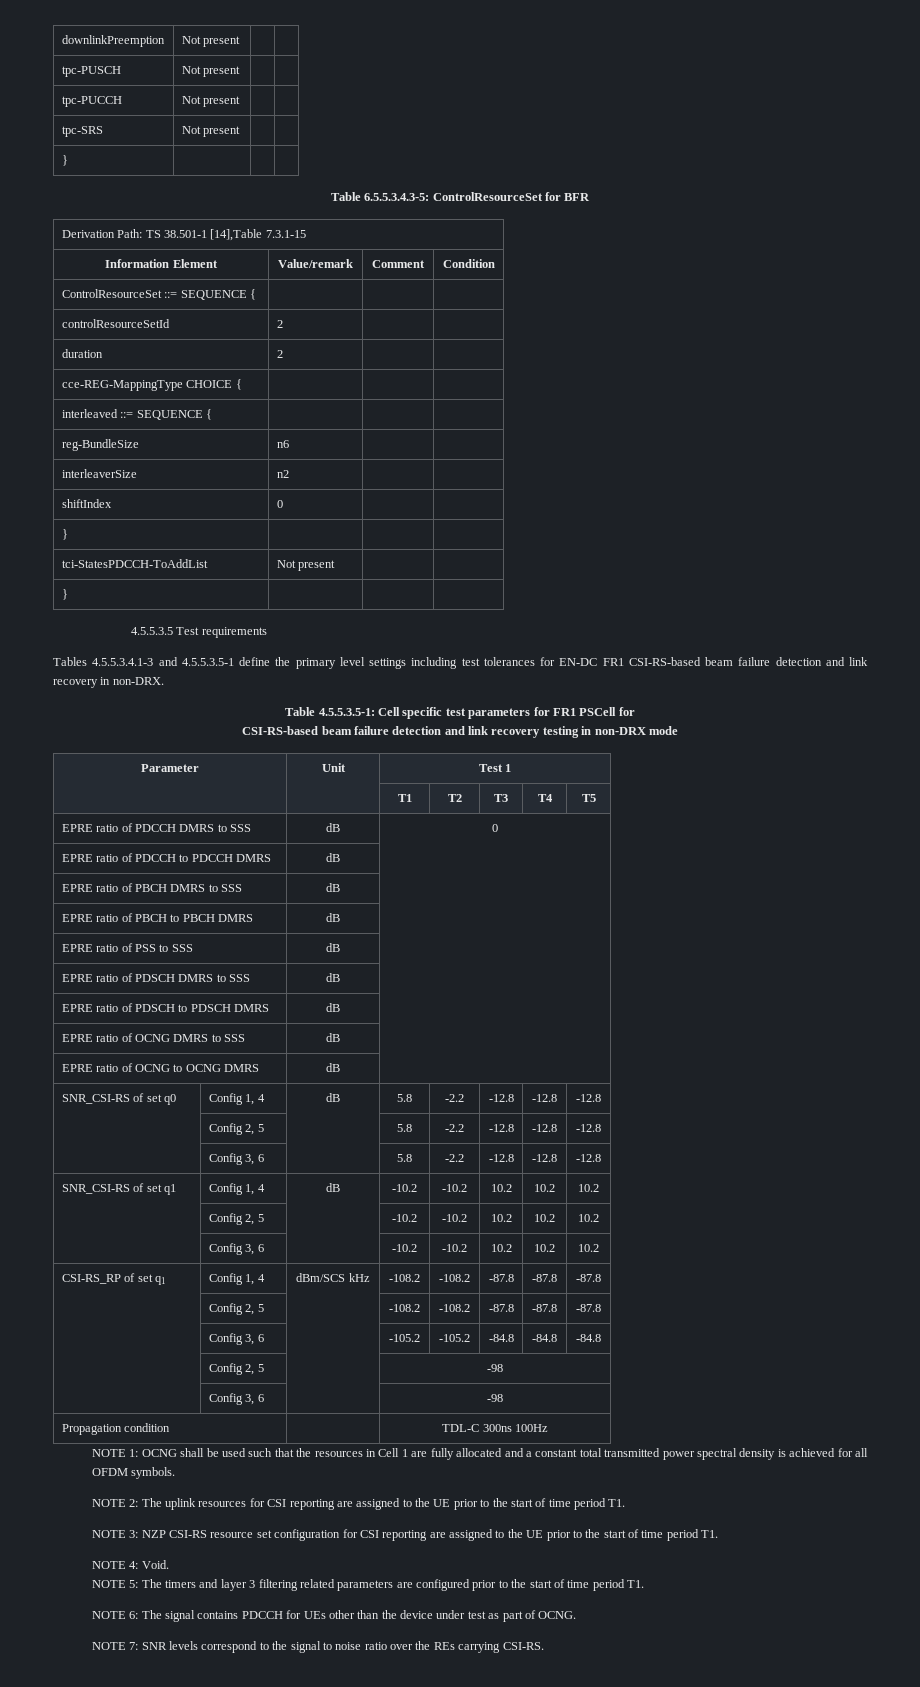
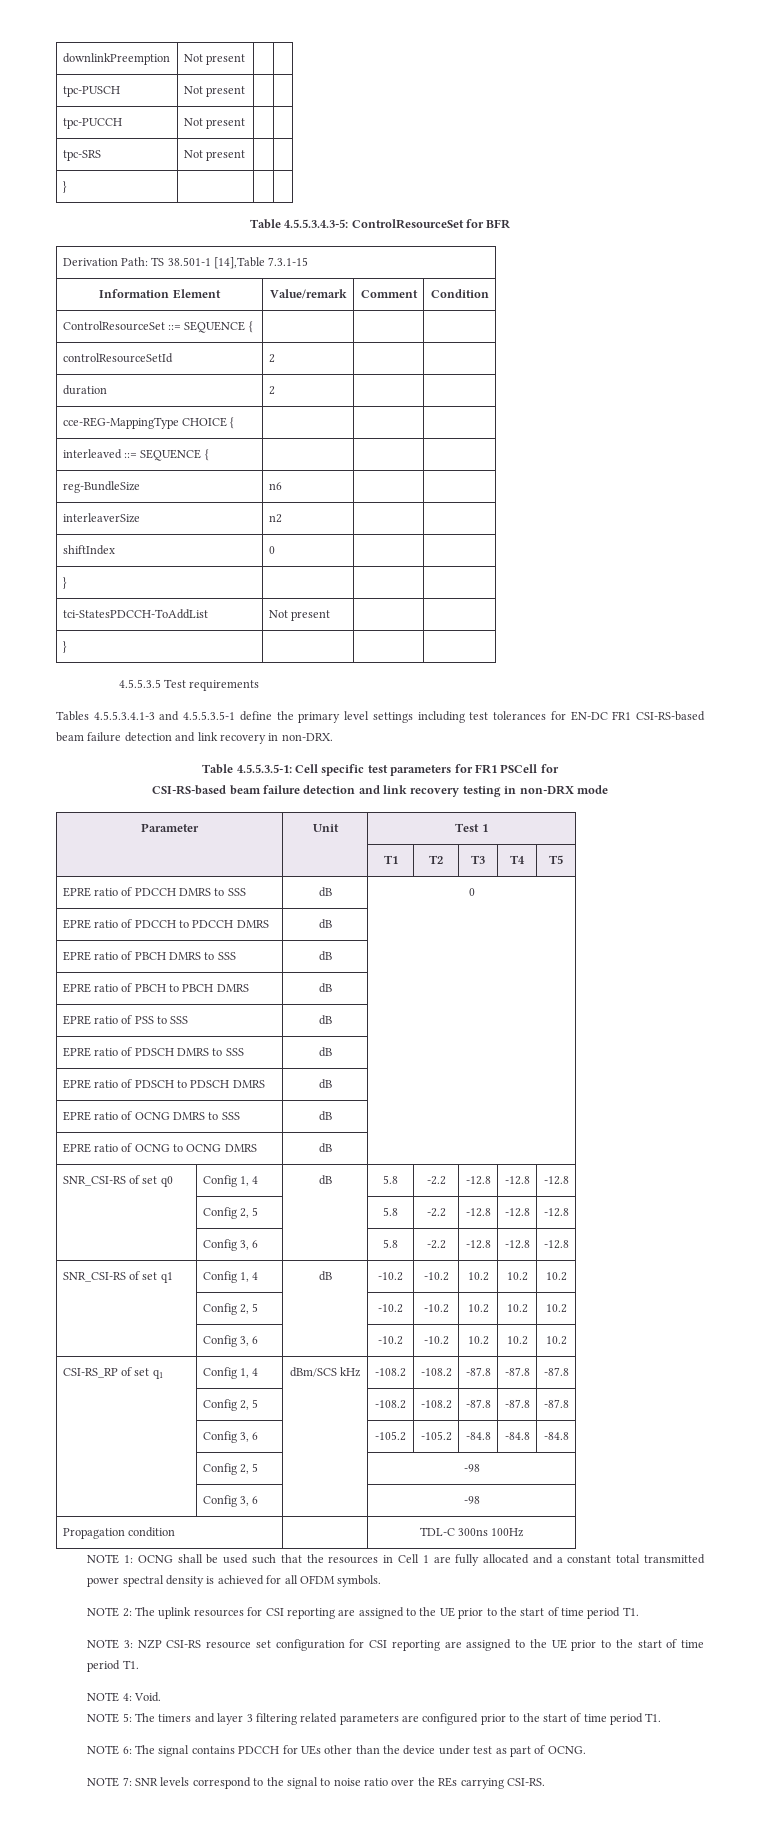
- Table 6.5.5.3.4.3-5: ControlResourceSet for BFR
+ Table 4.5.5.3.4.3-5: ControlResourceSet for BFR

